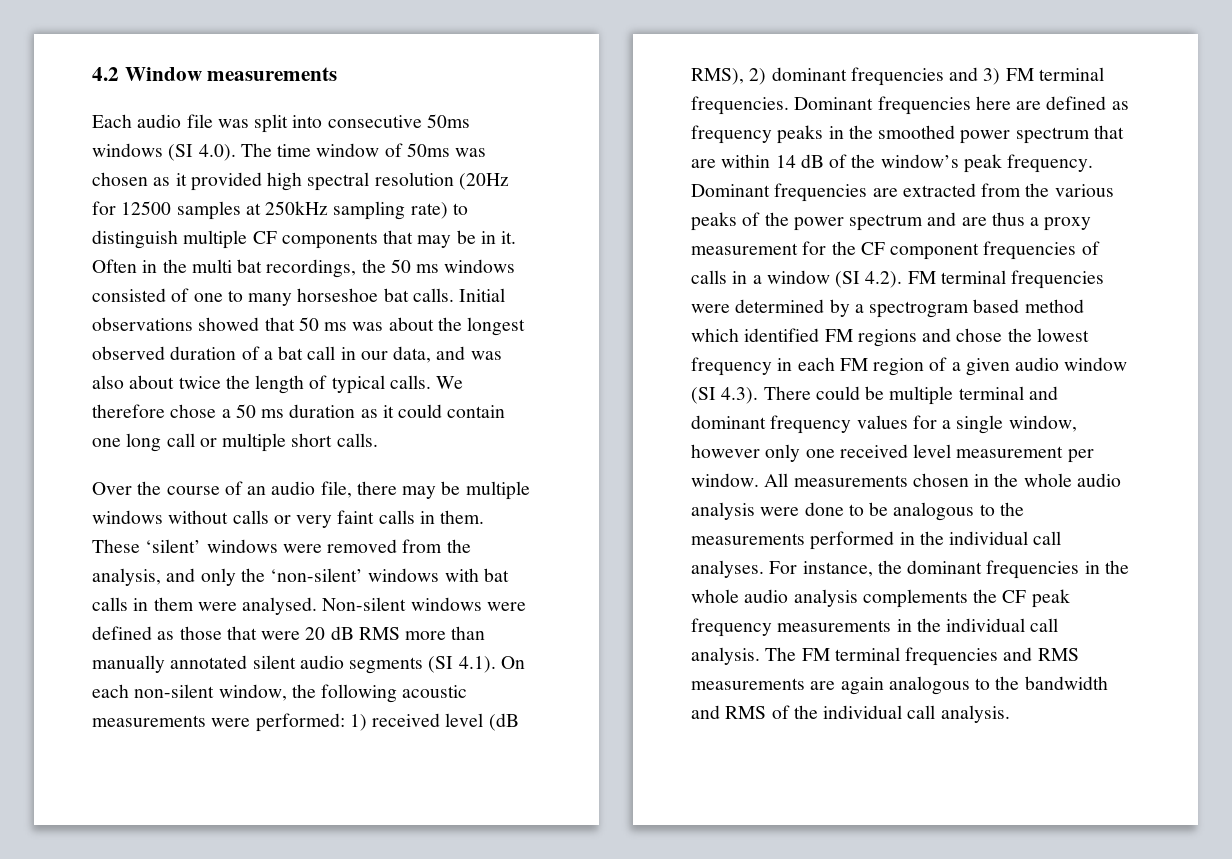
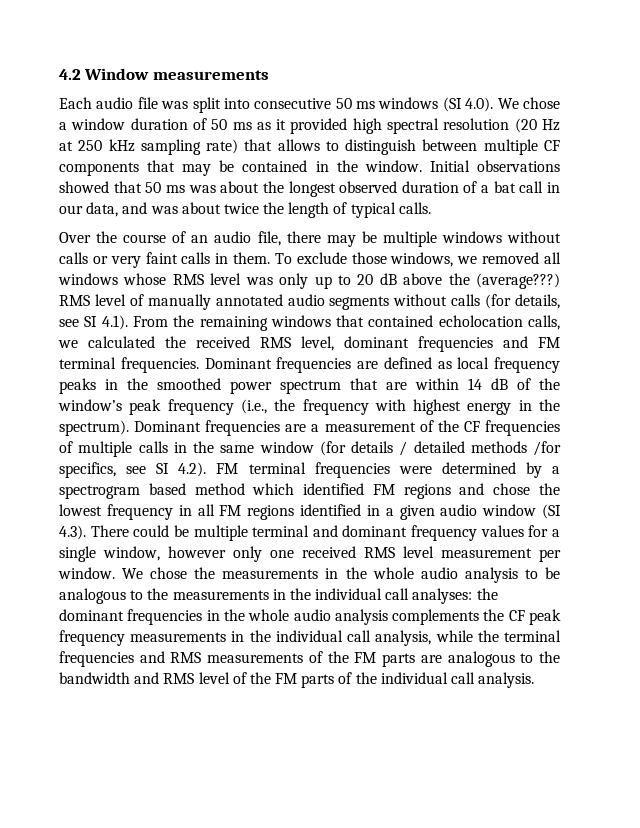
- Each audio file was split into consecutive 50ms windows (SI 4.0). The time window of 50ms was chosen as it provided high spectral resolution (20Hz for 12500 samples at 250kHz sampling rate) to distinguish multiple CF components that may be in it. Often in the multi bat recordings, the 50 ms windows consisted of one to many horseshoe bat calls.
+ Each audio file was split into consecutive 50 ms windows (SI 4.0). We chose a window duration of 50 ms as it provided high spectral resolution (20 Hz at 250 kHz sampling rate) that allows to distinguish between multiple CF components that may be contained in the window.
- Initial observations showed that 50 ms was about the longest observed duration of a bat call in our data, and was also about twice the length of typical calls. We therefore chose a 50 ms duration as it could contain one long call or multiple short calls.
+ Initial observations showed that 50 ms was about the longest observed duration of a bat call in our data, and was about twice the length of typical calls.
- These ‘silent’ windows were removed from the analysis, and only the ‘non-silent’ windows with bat calls in them were analysed. Non-silent windows were defined as those that were 20 dB RMS more than manually annotated silent audio segments (SI 4.1). On each non-silent window, the following acoustic measurements were performed: 1) received level (dB RMS), 2) dominant frequencies and 3) FM terminal frequencies.
+ To exclude those windows, we removed all windows whose RMS level was only up to 20 dB above the (average???) RMS level of manually annotated audio segments without calls (for details, see SI 4.1). From the remaining windows that contained echolocation calls, we calculated the received RMS level, dominant frequencies and FM terminal frequencies.
- Dominant frequencies here are defined as frequency peaks in the smoothed power spectrum that are within 14 dB of the window’s peak frequency. Dominant frequencies are extracted from the various peaks of the power spectrum and are thus a proxy measurement for the CF component frequencies of calls in a window (SI 4.2). FM terminal frequencies were determined by a spectrogram based method which identified FM regions and chose the lowest frequency in each FM region of a given audio window (SI 4.3). There could be multiple terminal and dominant frequency values for a single window, however only one received level measurement per window.
+ Dominant frequencies are defined as local frequency peaks in the smoothed power spectrum that are within 14 dB of the window’s peak frequency (i.e., the frequency with highest energy in the spectrum). Dominant frequencies are a measurement of the CF frequencies of multiple calls in the same window (for details / detailed methods /for specifics, see SI 4.2). FM terminal frequencies were determined by a spectrogram based method which identified FM regions and chose the lowest frequency in all FM regions identified in a given audio window (SI 4.3). There could be multiple terminal and dominant frequency values for a single window, however only one received RMS level measurement per window.
- All measurements chosen in the whole audio analysis were done to be analogous to the measurements performed in the individual call analyses. For instance, the dominant frequencies in the whole audio analysis complements the CF peak frequency measurements in the individual call analysis. The FM terminal frequencies and RMS measurements are again analogous to the bandwidth and RMS of the individual call analysis.
+ We chose the measurements in the whole audio analysis to be analogous to the measurements in the individual call analyses: the dominant frequencies in the whole audio analysis complements the CF peak frequency measurements in the individual call analysis, while the terminal frequencies and RMS measurements of the FM parts are analogous to the bandwidth and RMS level of the FM parts of the individual call analysis.

